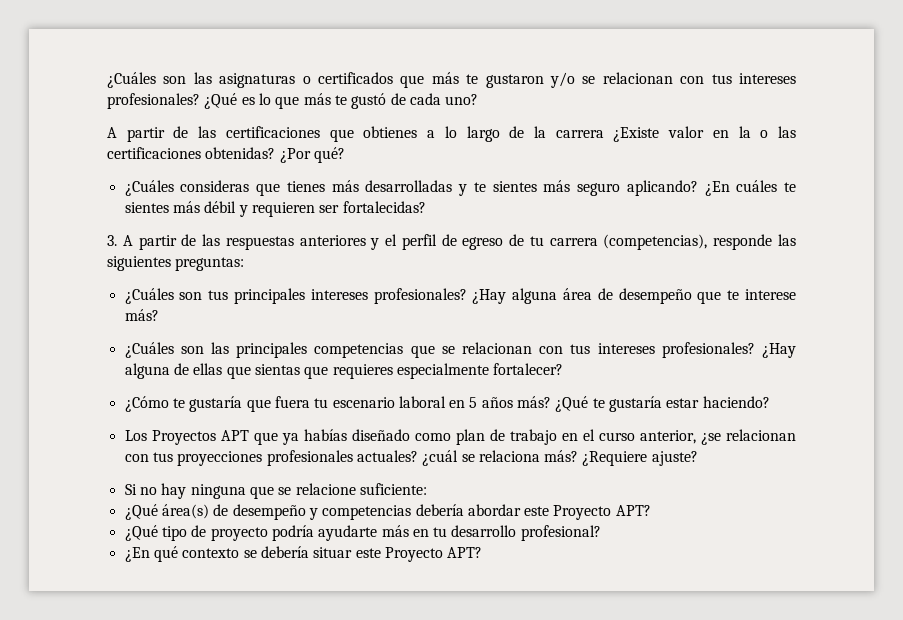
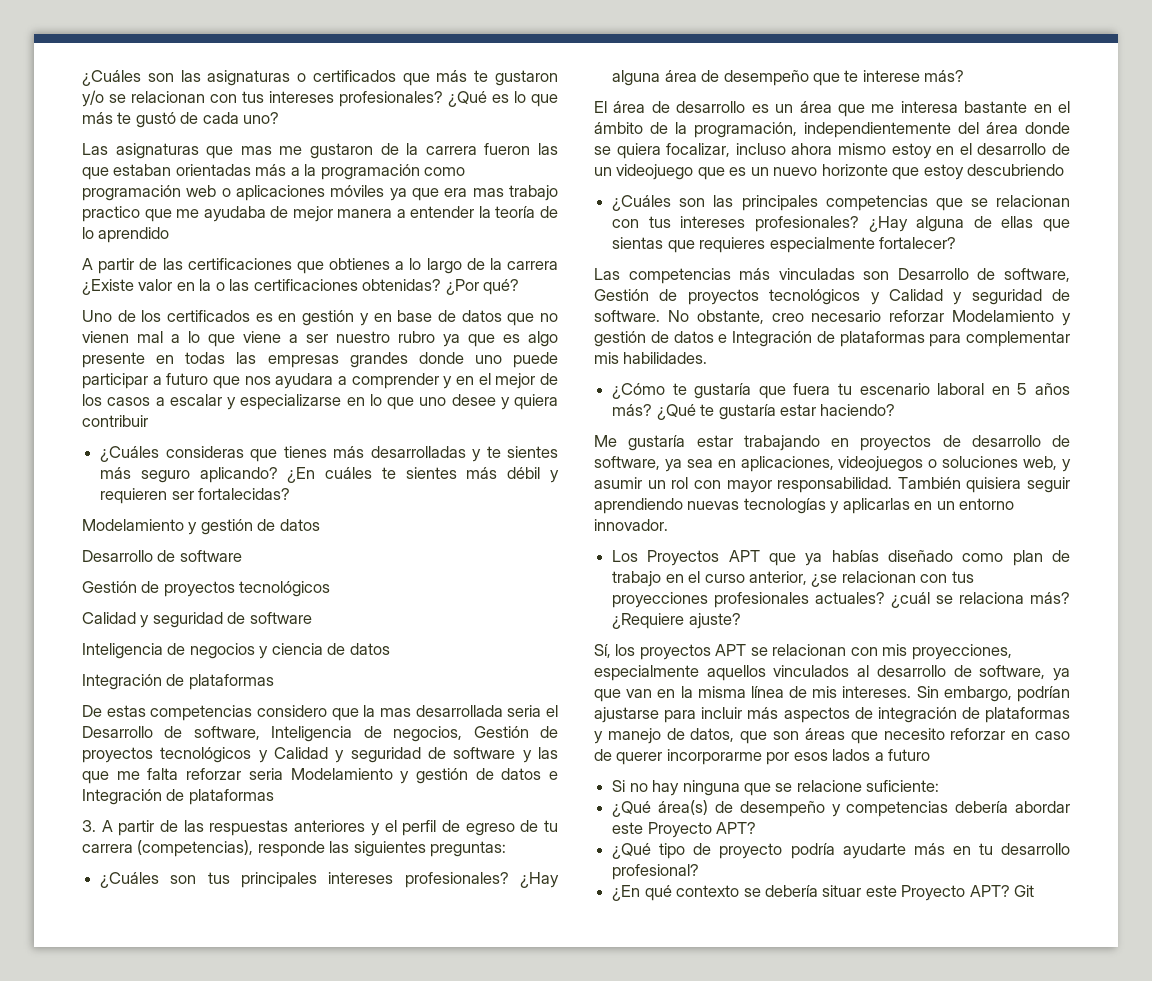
+ Las asignaturas que mas me gustaron de la carrera fueron las que estaban orientadas más a la programación como programación web o aplicaciones móviles ya que era mas trabajo practico que me ayudaba de mejor manera a entender la teoría de lo aprendido
+ Uno de los certificados es en gestión y en base de datos que no vienen mal a lo que viene a ser nuestro rubro ya que es algo presente en todas las empresas grandes donde uno puede participar a futuro que nos ayudara a comprender y en el mejor de los casos a escalar y especializarse en lo que uno desee y quiera contribuir
  ¿En cuáles te sientes más débil y requieren ser fortalecidas?
+ Modelamiento y gestión de datos
+ Desarrollo de software
+ Gestión de proyectos tecnológicos
+ Calidad y seguridad de software
+ Inteligencia de negocios y ciencia de datos
+ Integración de plataformas
+ De estas competencias considero que la mas desarrollada seria el Desarrollo de software, Inteligencia de negocios, Gestión de proyectos tecnológicos y Calidad y seguridad de software y las que me falta reforzar seria Modelamiento y gestión de datos e Integración de plataformas
+ El área de desarrollo es un área que me interesa bastante en el ámbito de la programación, independientemente del área donde se quiera focalizar, incluso ahora mismo estoy en el desarrollo de un videojuego que es un nuevo horizonte que estoy descubriendo
+ Las competencias más vinculadas son Desarrollo de software, Gestión de proyectos tecnológicos y Calidad y seguridad de software. No obstante, creo necesario reforzar Modelamiento y gestión de datos e Integración de plataformas para complementar mis habilidades.
+ Me gustaría estar trabajando en proyectos de desarrollo de software, ya sea en aplicaciones, videojuegos o soluciones web, y asumir un rol con mayor responsabilidad. También quisiera seguir aprendiendo nuevas tecnologías y aplicarlas en un entorno innovador.
+ Sí, los proyectos APT se relacionan con mis proyecciones, especialmente aquellos vinculados al desarrollo de software, ya que van en la misma línea de mis intereses. Sin embargo, podrían ajustarse para incluir más aspectos de integración de plataformas y manejo de datos, que son áreas que necesito reforzar en caso de querer incorporarme por esos lados a futuro
+ Git

